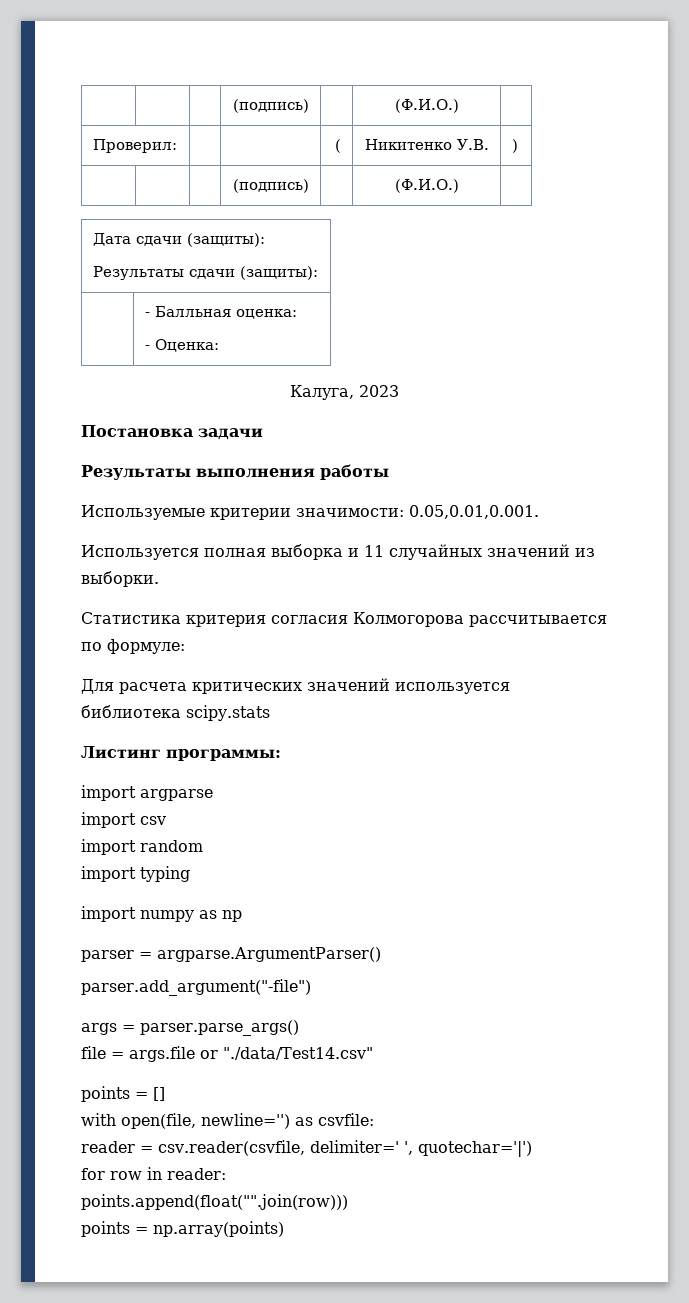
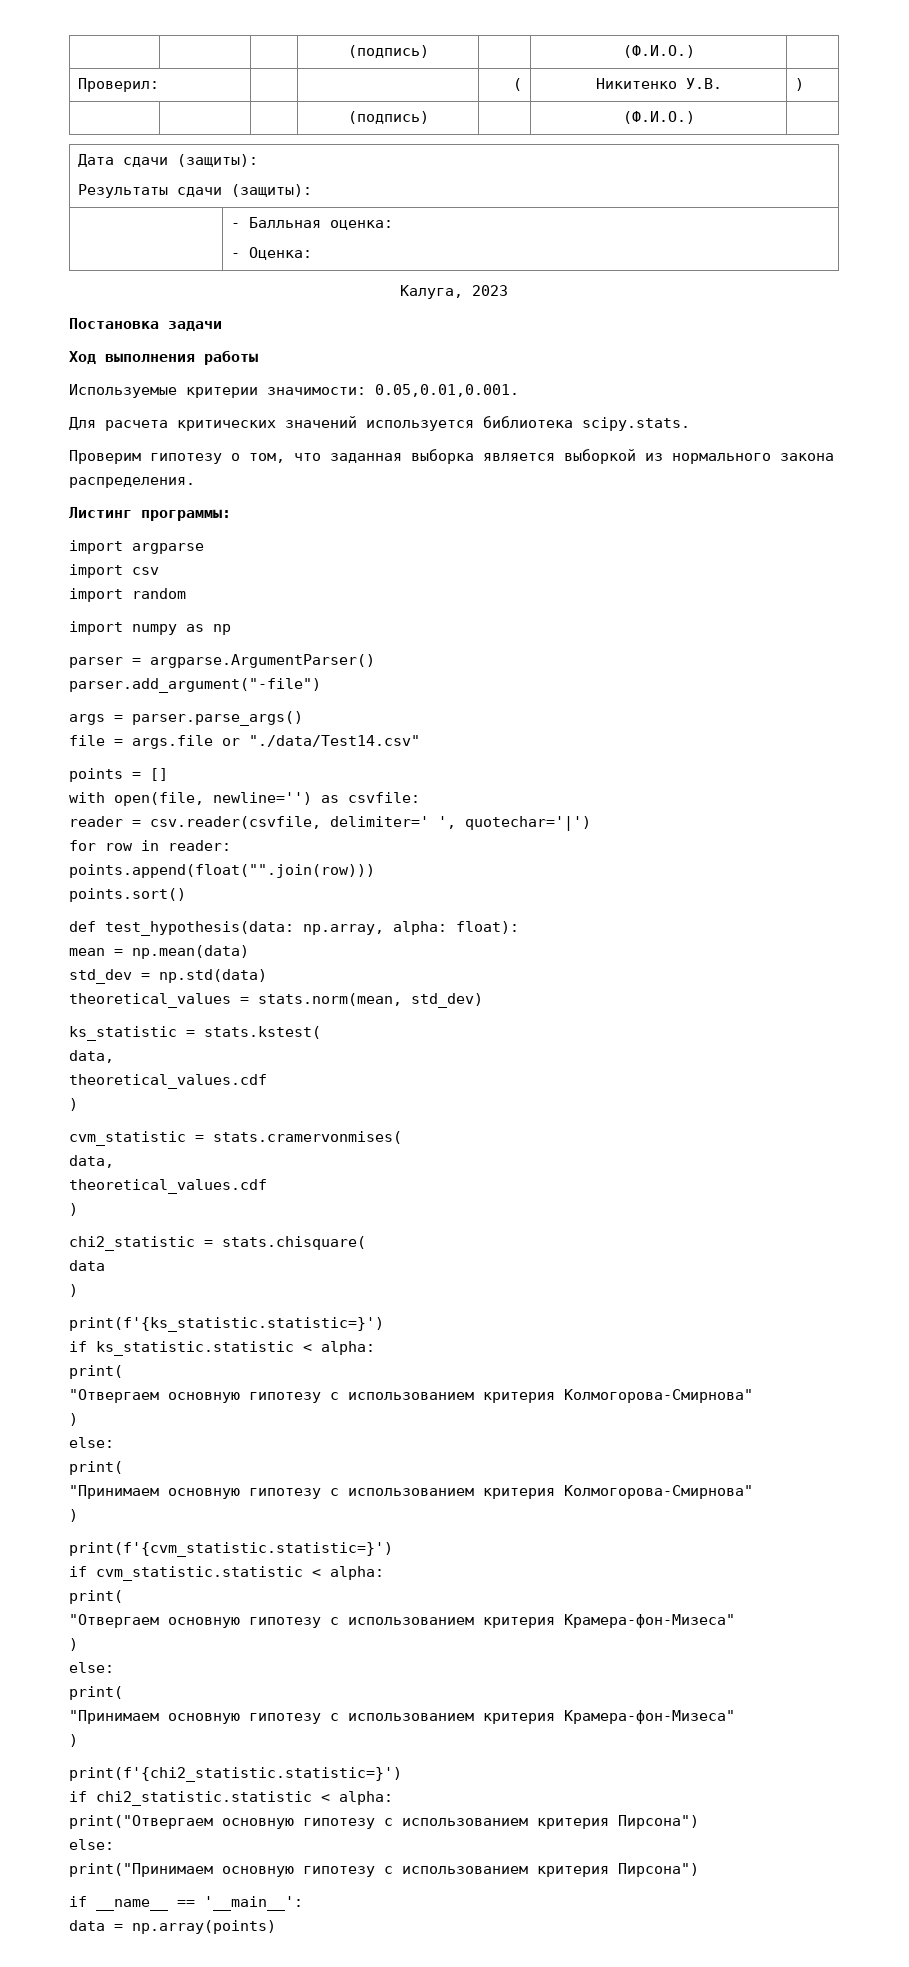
- Результаты выполнения работы
+ Ход выполнения работы
- Используется полная выборка и 11 случайных значений из выборки.
- Статистика критерия согласия Колмогорова рассчитывается по формуле:
- Для расчета критических значений используется библиотека scipy.stats
+ Для расчета критических значений используется библиотека scipy.stats.
+ Проверим гипотезу о том, что заданная выборка является выборкой из нормального закона распределения.
- import typing
- points = np.array(points)
+ points.sort()
+ def test_hypothesis(data: np.array, alpha: float):
+ mean = np.mean(data)
+ std_dev = np.std(data)
+ theoretical_values = stats.norm(mean, std_dev)
+ ks_statistic = stats.kstest(
+ data,
+ theoretical_values.cdf
+ )
+ cvm_statistic = stats.cramervonmises(
+ data,
+ theoretical_values.cdf
+ )
+ chi2_statistic = stats.chisquare(
+ data
+ )
+ print(f'{ks_statistic.statistic=}')
+ if ks_statistic.statistic < alpha:
+ print(
+ "Отвергаем основную гипотезу с использованием критерия Колмогорова-Смирнова"
+ )
+ else:
+ print(
+ "Принимаем основную гипотезу с использованием критерия Колмогорова-Смирнова"
+ )
+ print(f'{cvm_statistic.statistic=}')
+ if cvm_statistic.statistic < alpha:
+ print(
+ "Отвергаем основную гипотезу с использованием критерия Крамера-фон-Мизеса"
+ )
+ else:
+ print(
+ "Принимаем основную гипотезу с использованием критерия Крамера-фон-Мизеса"
+ )
+ print(f'{chi2_statistic.statistic=}')
+ if chi2_statistic.statistic < alpha:
+ print("Отвергаем основную гипотезу с использованием критерия Пирсона")
+ else:
+ print("Принимаем основную гипотезу с использованием критерия Пирсона")
+ if __name__ == '__main__':
+ data = np.array(points)

